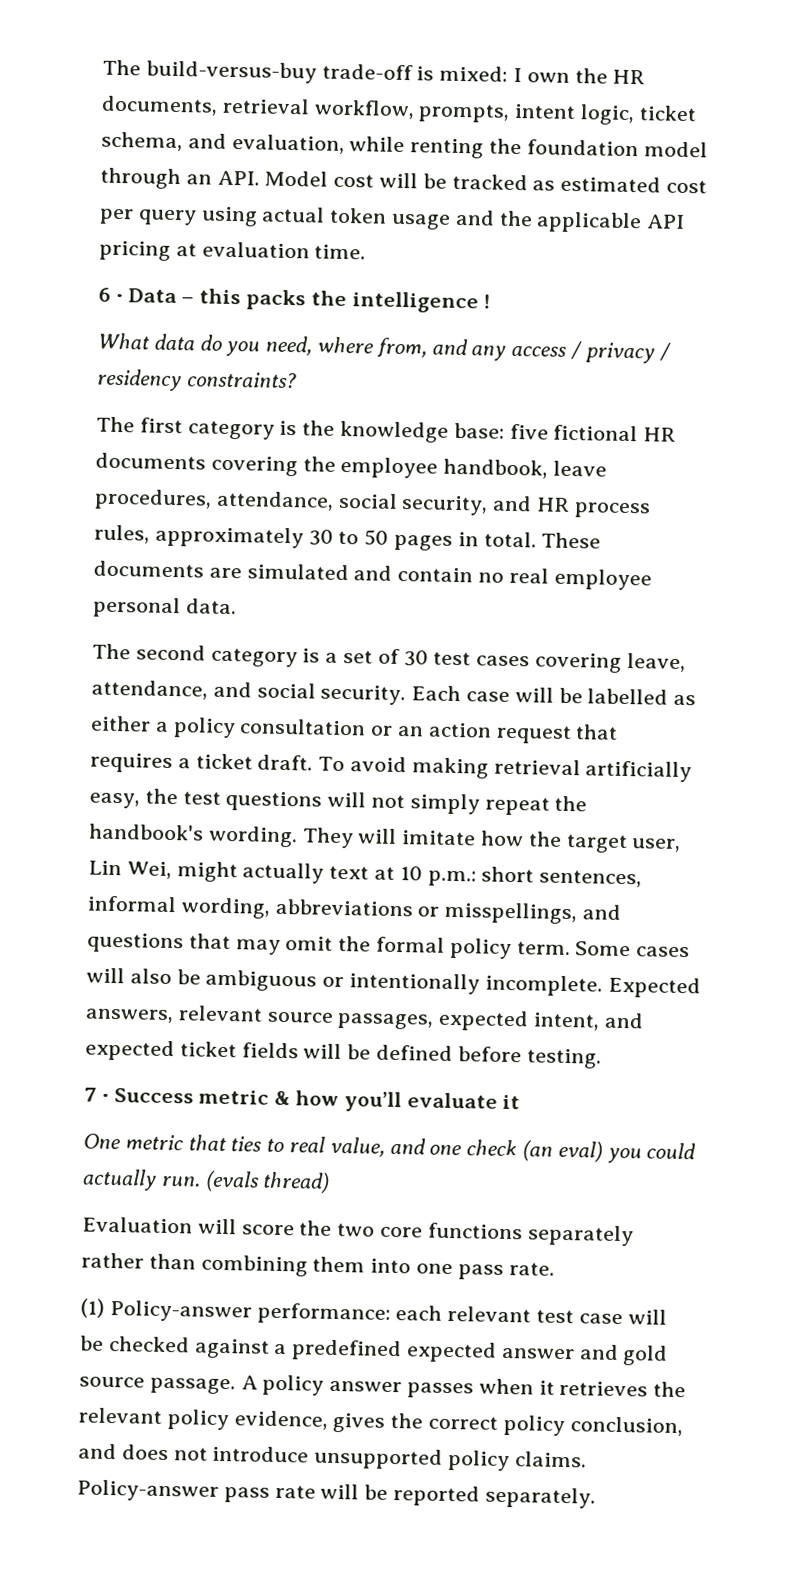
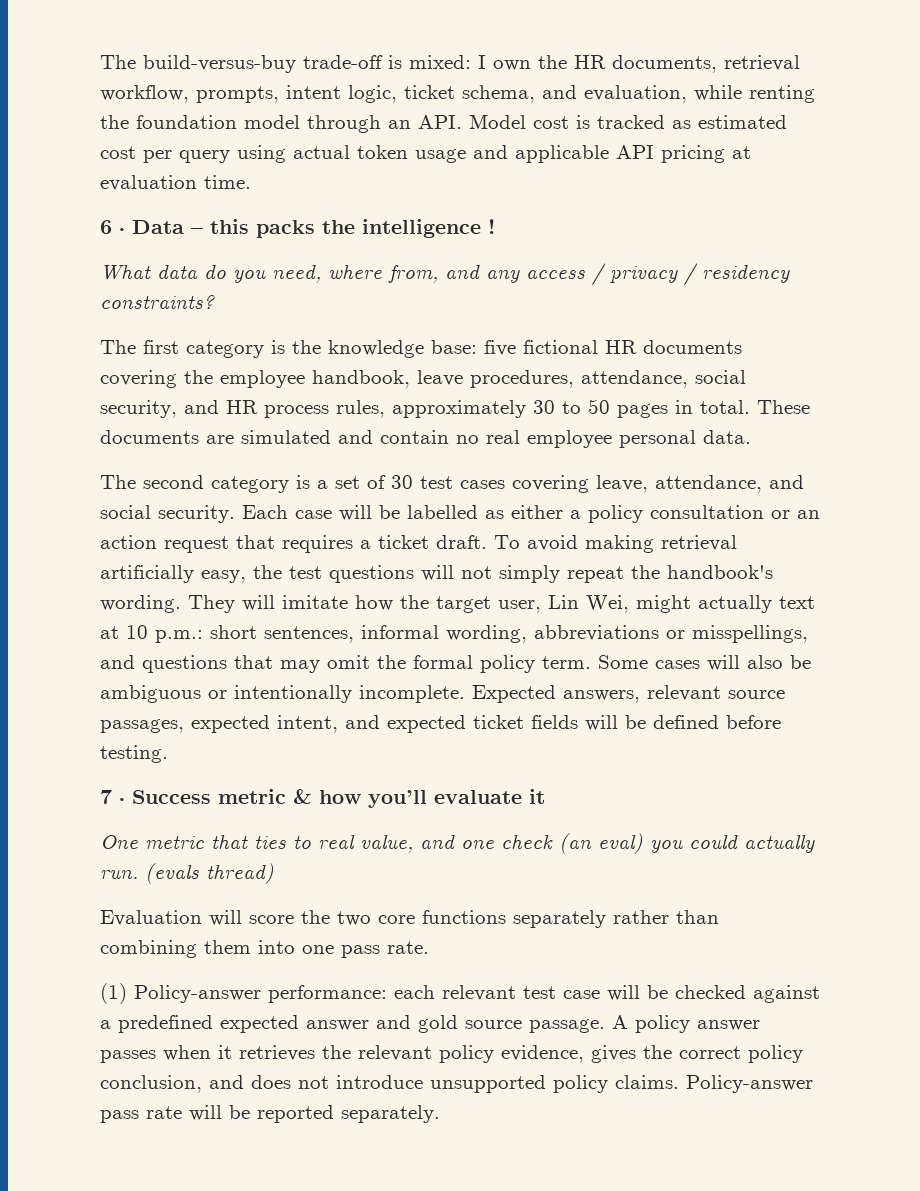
- The build-versus-buy trade-off is mixed: I own the HR documents, retrieval workflow, prompts, intent logic, ticket schema, and evaluation, while renting the foundation model through an API. Model cost will be tracked as estimated cost per query using actual token usage and the applicable API pricing at evaluation time.
+ The build-versus-buy trade-off is mixed: I own the HR documents, retrieval workflow, prompts, intent logic, ticket schema, and evaluation, while renting the foundation model through an API. Model cost is tracked as estimated cost per query using actual token usage and applicable API pricing at evaluation time.

